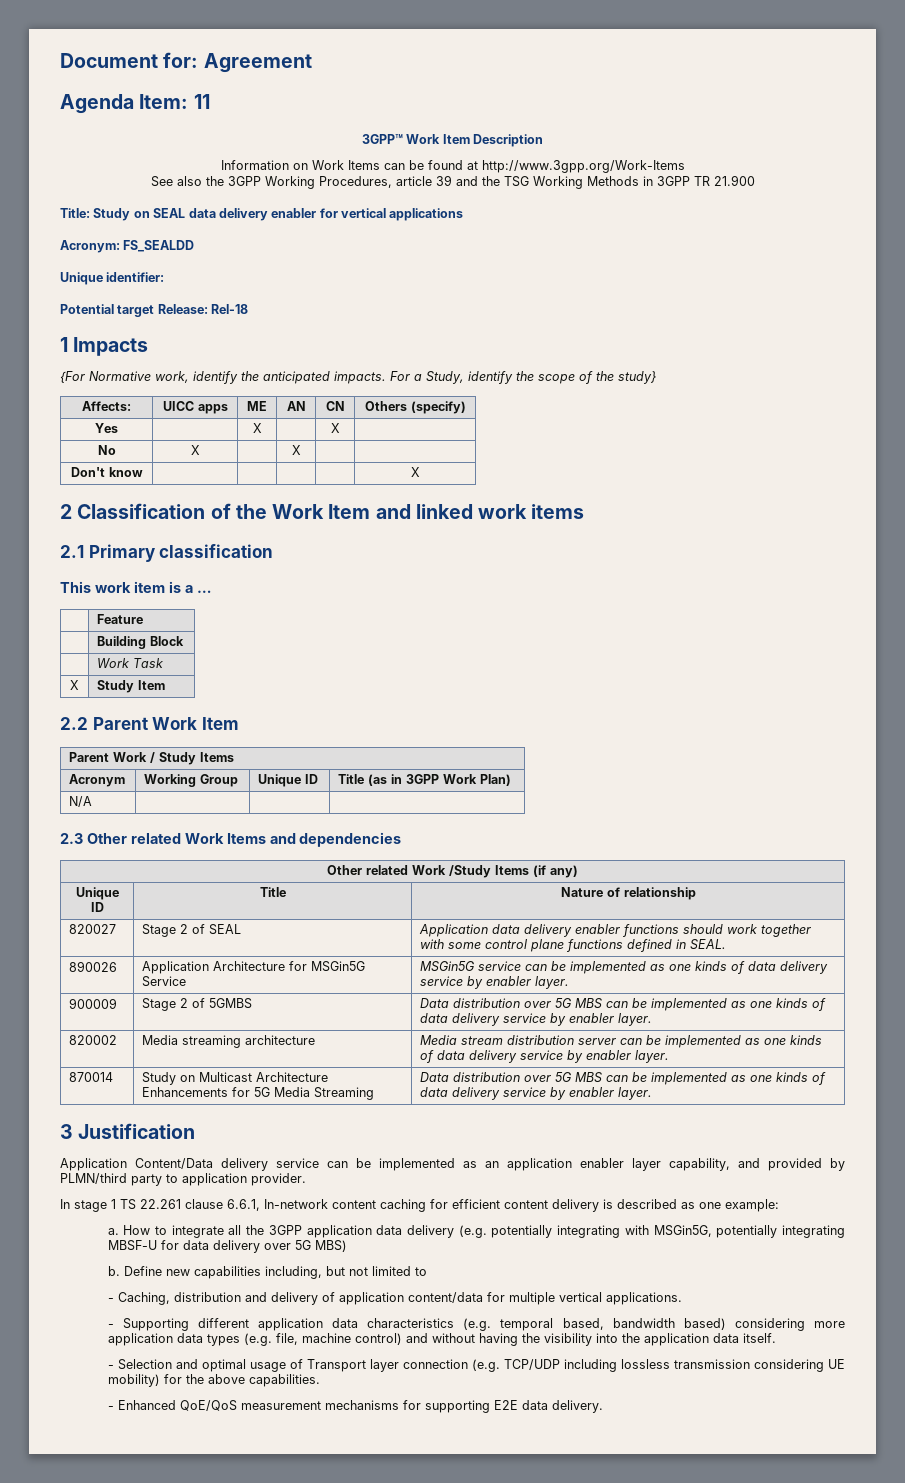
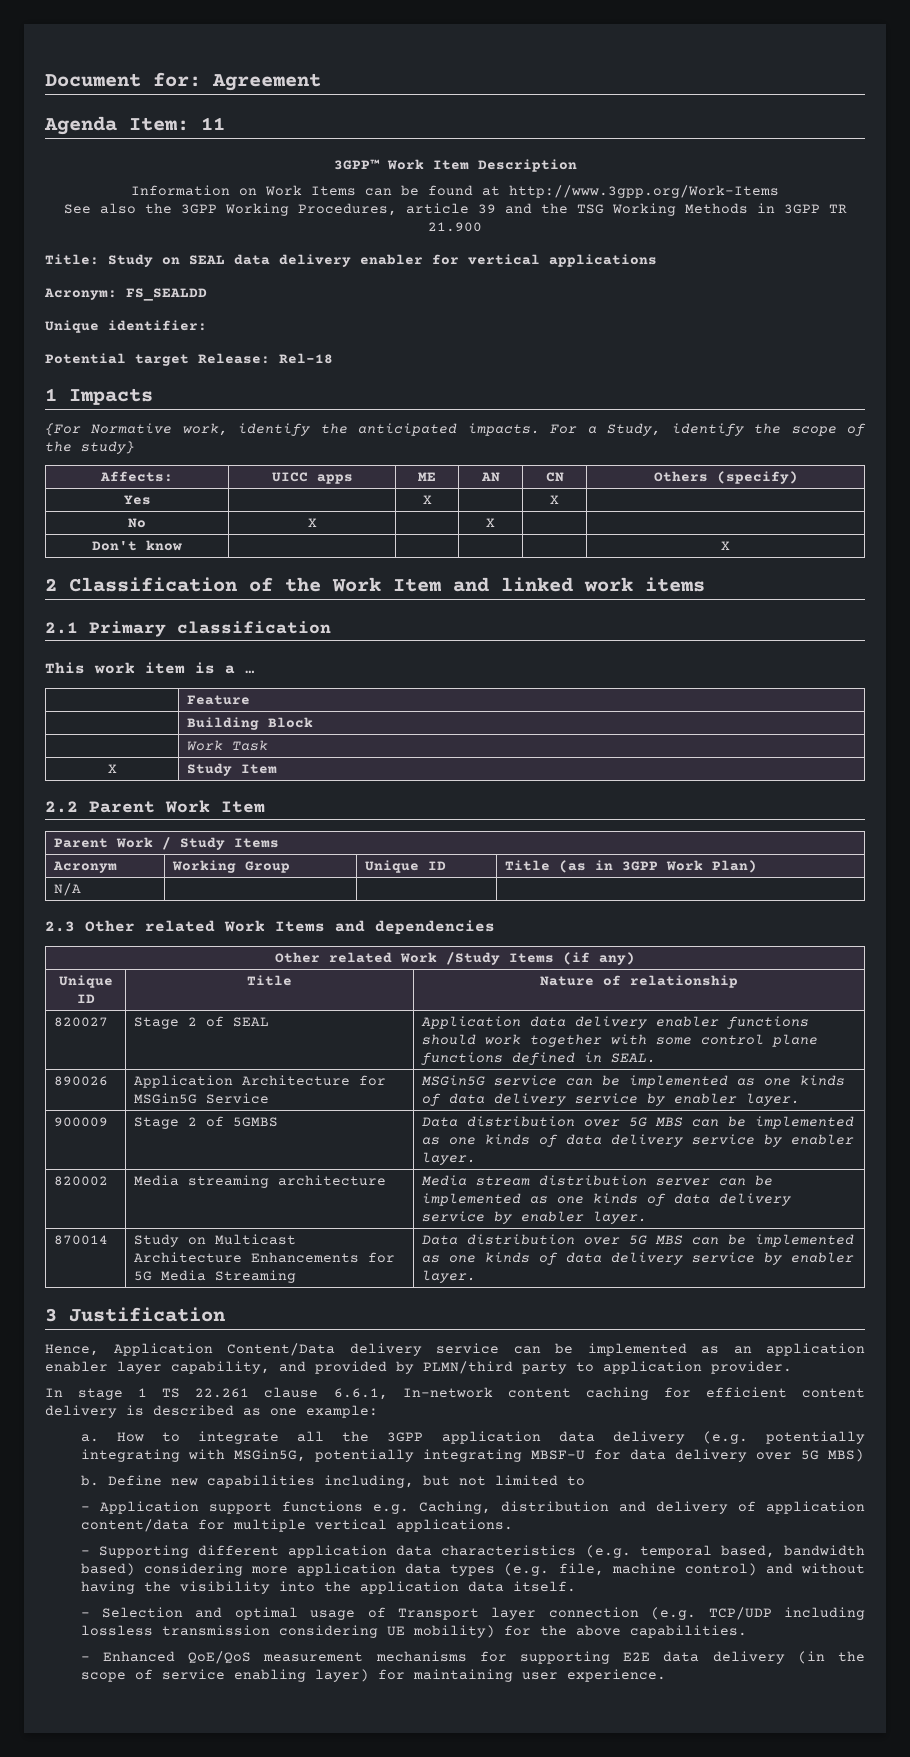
- Application Content/Data delivery service can be implemented as an application enabler layer capability, and provided by PLMN/third party to application provider.
+ Hence, Application Content/Data delivery service can be implemented as an application enabler layer capability, and provided by PLMN/third party to application provider.
- - Caching, distribution and delivery of application content/data for multiple vertical applications.
+ - Application support functions e.g. Caching, distribution and delivery of application content/data for multiple vertical applications.
- - Enhanced QoE/QoS measurement mechanisms for supporting E2E data delivery.
+ - Enhanced QoE/QoS measurement mechanisms for supporting E2E data delivery (in the scope of service enabling layer) for maintaining user experience.

